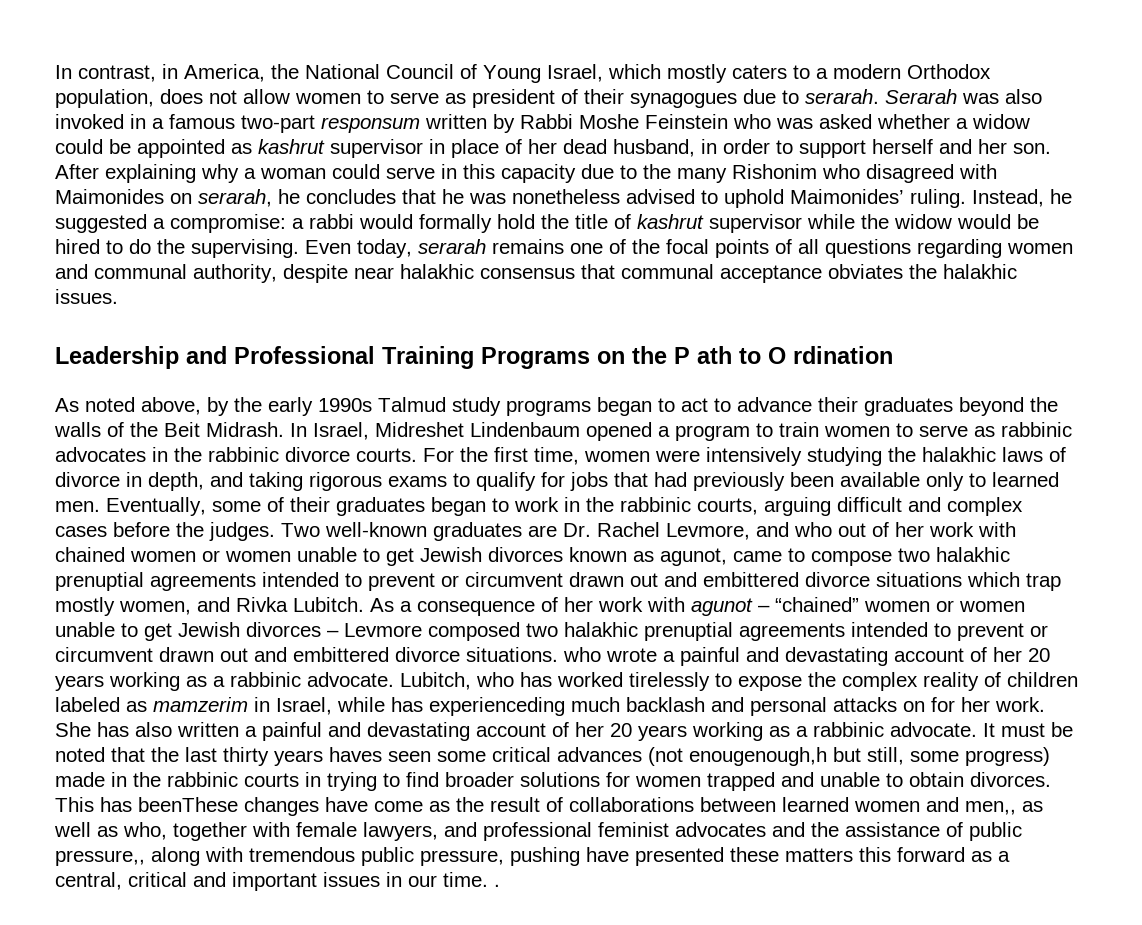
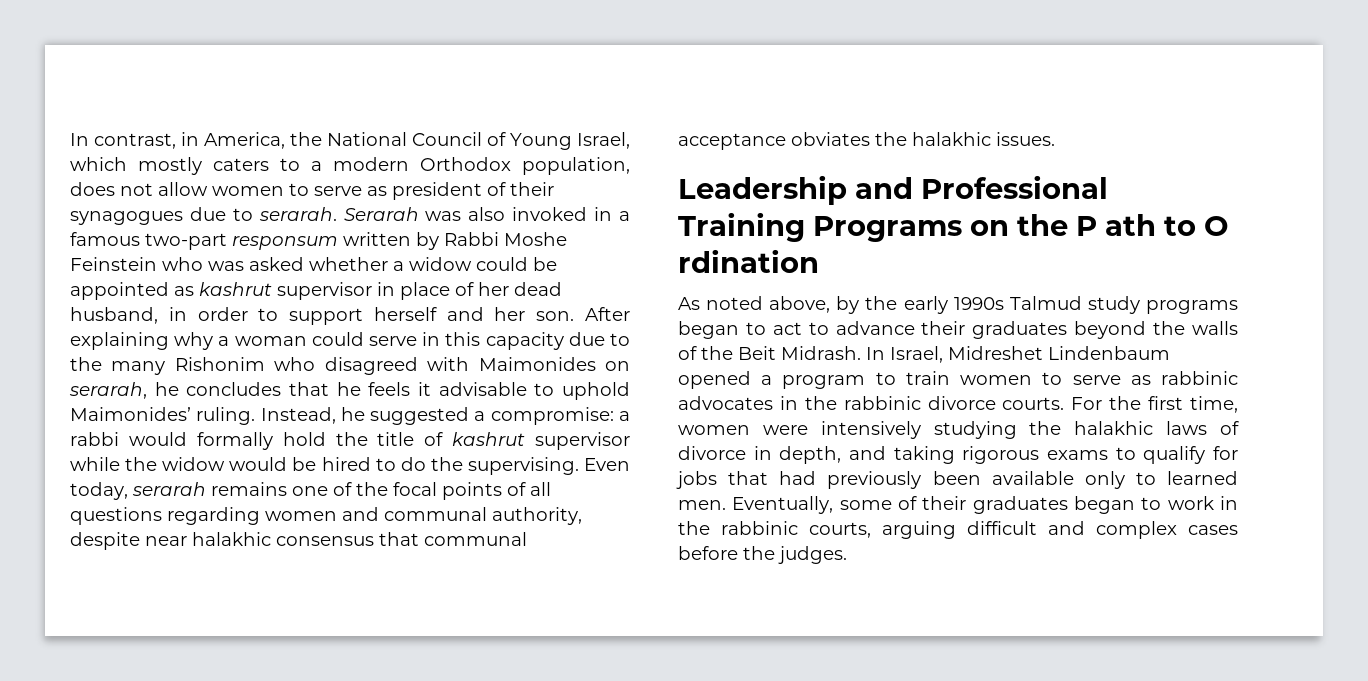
- After explaining why a woman could serve in this capacity due to the many Rishonim who disagreed with Maimonides on serarah, he concludes that he was nonetheless advised to uphold Maimonides’ ruling.
+ After explaining why a woman could serve in this capacity due to the many Rishonim who disagreed with Maimonides on serarah, he concludes that he feels it advisable to uphold Maimonides’ ruling.
- Two well-known graduates are Dr. Rachel Levmore, and who out of her work with chained women or women unable to get Jewish divorces known as agunot, came to compose two halakhic prenuptial agreements intended to prevent or circumvent drawn out and embittered divorce situations which trap mostly women, and Rivka Lubitch. As a consequence of her work with agunot – “chained” women or women unable to get Jewish divorces – Levmore composed two halakhic prenuptial agreements intended to prevent or circumvent drawn out and embittered divorce situations. who wrote a painful and devastating account of her 20 years working as a rabbinic advocate. Lubitch, who has worked tirelessly to expose the complex reality of children labeled as mamzerim in Israel, while has experienceding much backlash and personal attacks on for her work. She has also written a painful and devastating account of her 20 years working as a rabbinic advocate. It must be noted that the last thirty years haves seen some critical advances (not enougenough,h but still, some progress) made in the rabbinic courts in trying to find broader solutions for women trapped and unable to obtain divorces. This has beenThese changes have come as the result of collaborations between learned women and men,, as well as who, together with female lawyers, and professional feminist advocates and the assistance of public pressure,, along with tremendous public pressure, pushing have presented these matters this forward as a central, critical and important issues in our time. .

